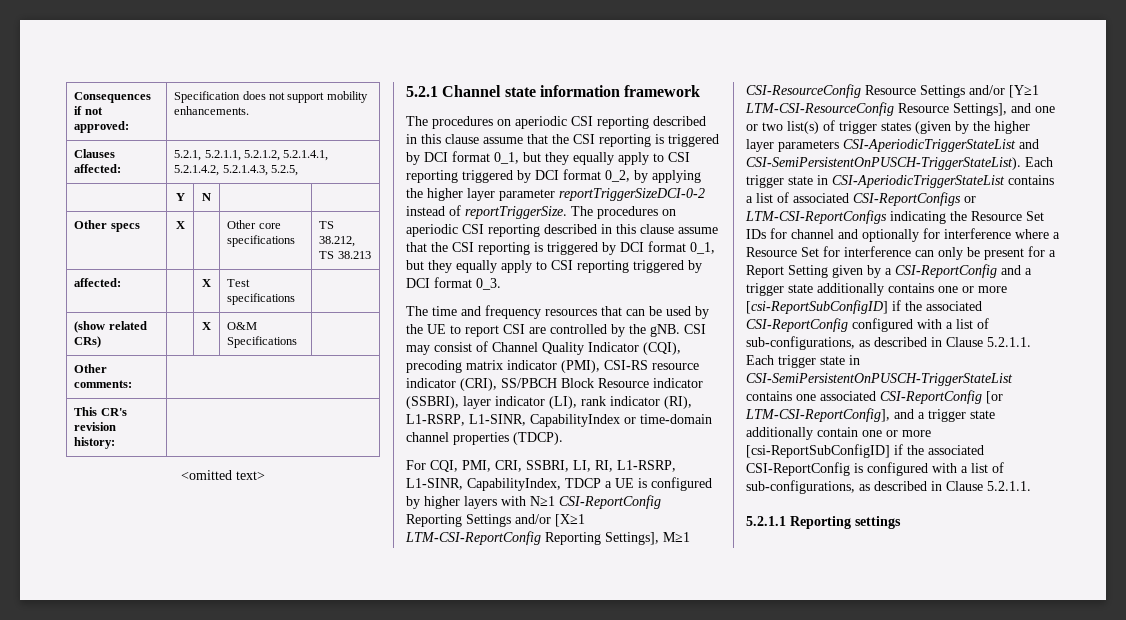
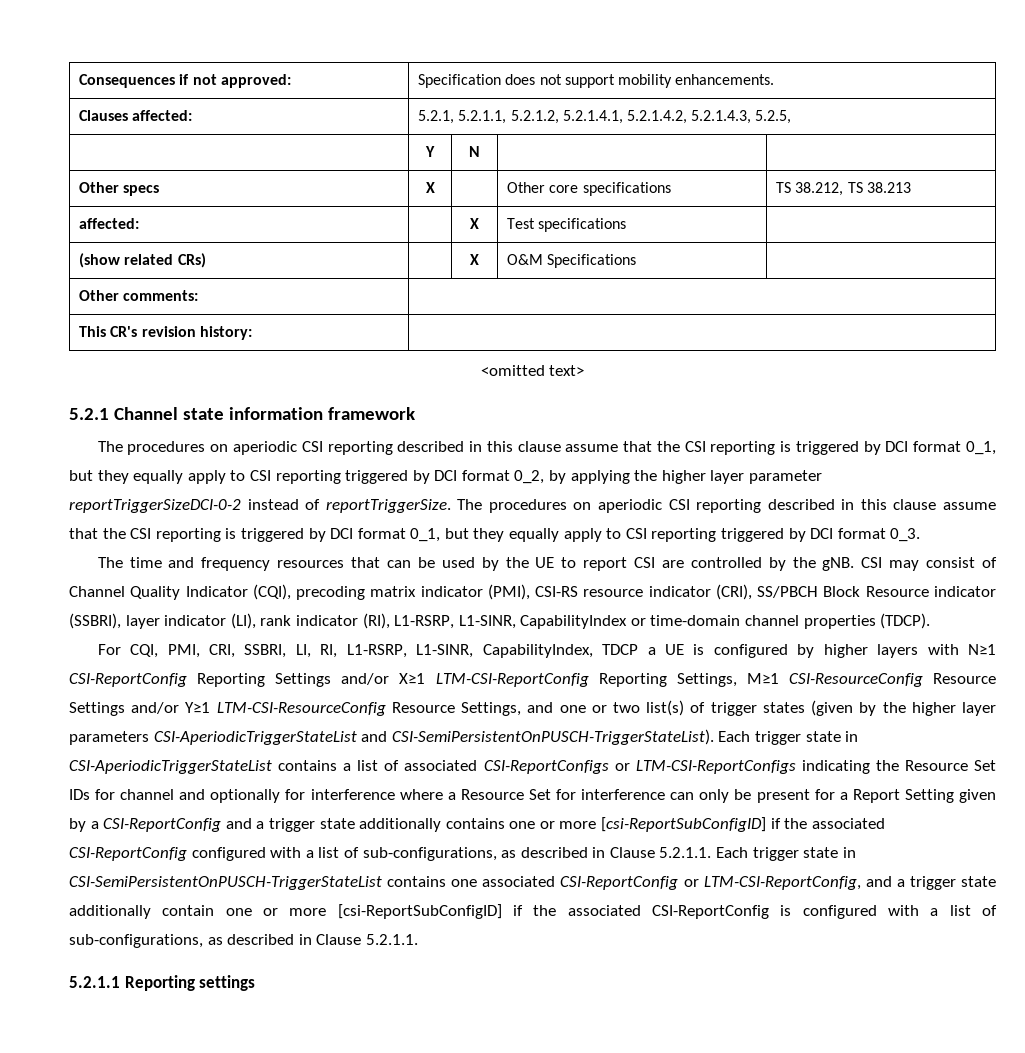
- For CQI, PMI, CRI, SSBRI, LI, RI, L1-RSRP, L1-SINR, CapabilityIndex, TDCP a UE is configured by higher layers with N≥1 CSI-ReportConfig Reporting Settings and/or [X≥1 LTM-CSI-ReportConfig Reporting Settings], M≥1 CSI-ResourceConfig Resource Settings and/or [Y≥1 LTM-CSI-ResourceConfig Resource Settings], and one or two list(s) of trigger states (given by the higher layer parameters CSI-AperiodicTriggerStateList and CSI-SemiPersistentOnPUSCH-TriggerStateList).
+ For CQI, PMI, CRI, SSBRI, LI, RI, L1-RSRP, L1-SINR, CapabilityIndex, TDCP a UE is configured by higher layers with N≥1 CSI-ReportConfig Reporting Settings and/or X≥1 LTM-CSI-ReportConfig Reporting Settings, M≥1 CSI-ResourceConfig Resource Settings and/or Y≥1 LTM-CSI-ResourceConfig Resource Settings, and one or two list(s) of trigger states (given by the higher layer parameters CSI-AperiodicTriggerStateList and CSI-SemiPersistentOnPUSCH-TriggerStateList).
- Each trigger state in CSI-AperiodicTriggerStateList contains a list of associated CSI-ReportConfigs or LTM-CSI-ReportConfigs indicating the Resource Set IDs for channel and optionally for interference where a Resource Set for interference can only be present for a Report Setting given by a CSI-ReportConfig and a trigger state additionally contains one or more [csi-ReportSubConfigID] if the associated CSI-ReportConfig configured with a list of sub-configurations, as described in Clause 5.2.1.1. Each trigger state in CSI-SemiPersistentOnPUSCH-TriggerStateList contains one associated CSI-ReportConfig [or LTM-CSI-ReportConfig], and a trigger state additionally contain one or more [csi-ReportSubConfigID] if the associated CSI-ReportConfig is configured with a list of sub-configurations, as described in Clause 5.2.1.1.
+ Each trigger state in CSI-AperiodicTriggerStateList contains a list of associated CSI-ReportConfigs or LTM-CSI-ReportConfigs indicating the Resource Set IDs for channel and optionally for interference where a Resource Set for interference can only be present for a Report Setting given by a CSI-ReportConfig and a trigger state additionally contains one or more [csi-ReportSubConfigID] if the associated CSI-ReportConfig configured with a list of sub-configurations, as described in Clause 5.2.1.1. Each trigger state in CSI-SemiPersistentOnPUSCH-TriggerStateList contains one associated CSI-ReportConfig or LTM-CSI-ReportConfig, and a trigger state additionally contain one or more [csi-ReportSubConfigID] if the associated CSI-ReportConfig is configured with a list of sub-configurations, as described in Clause 5.2.1.1.

